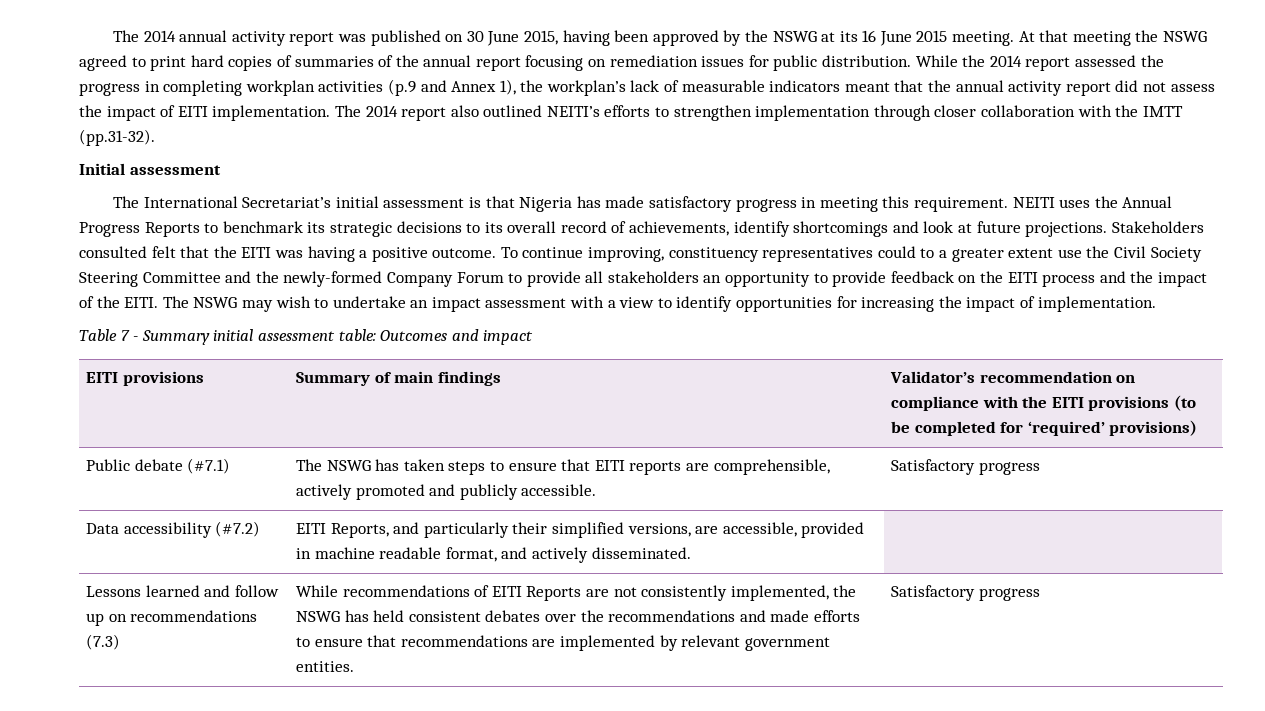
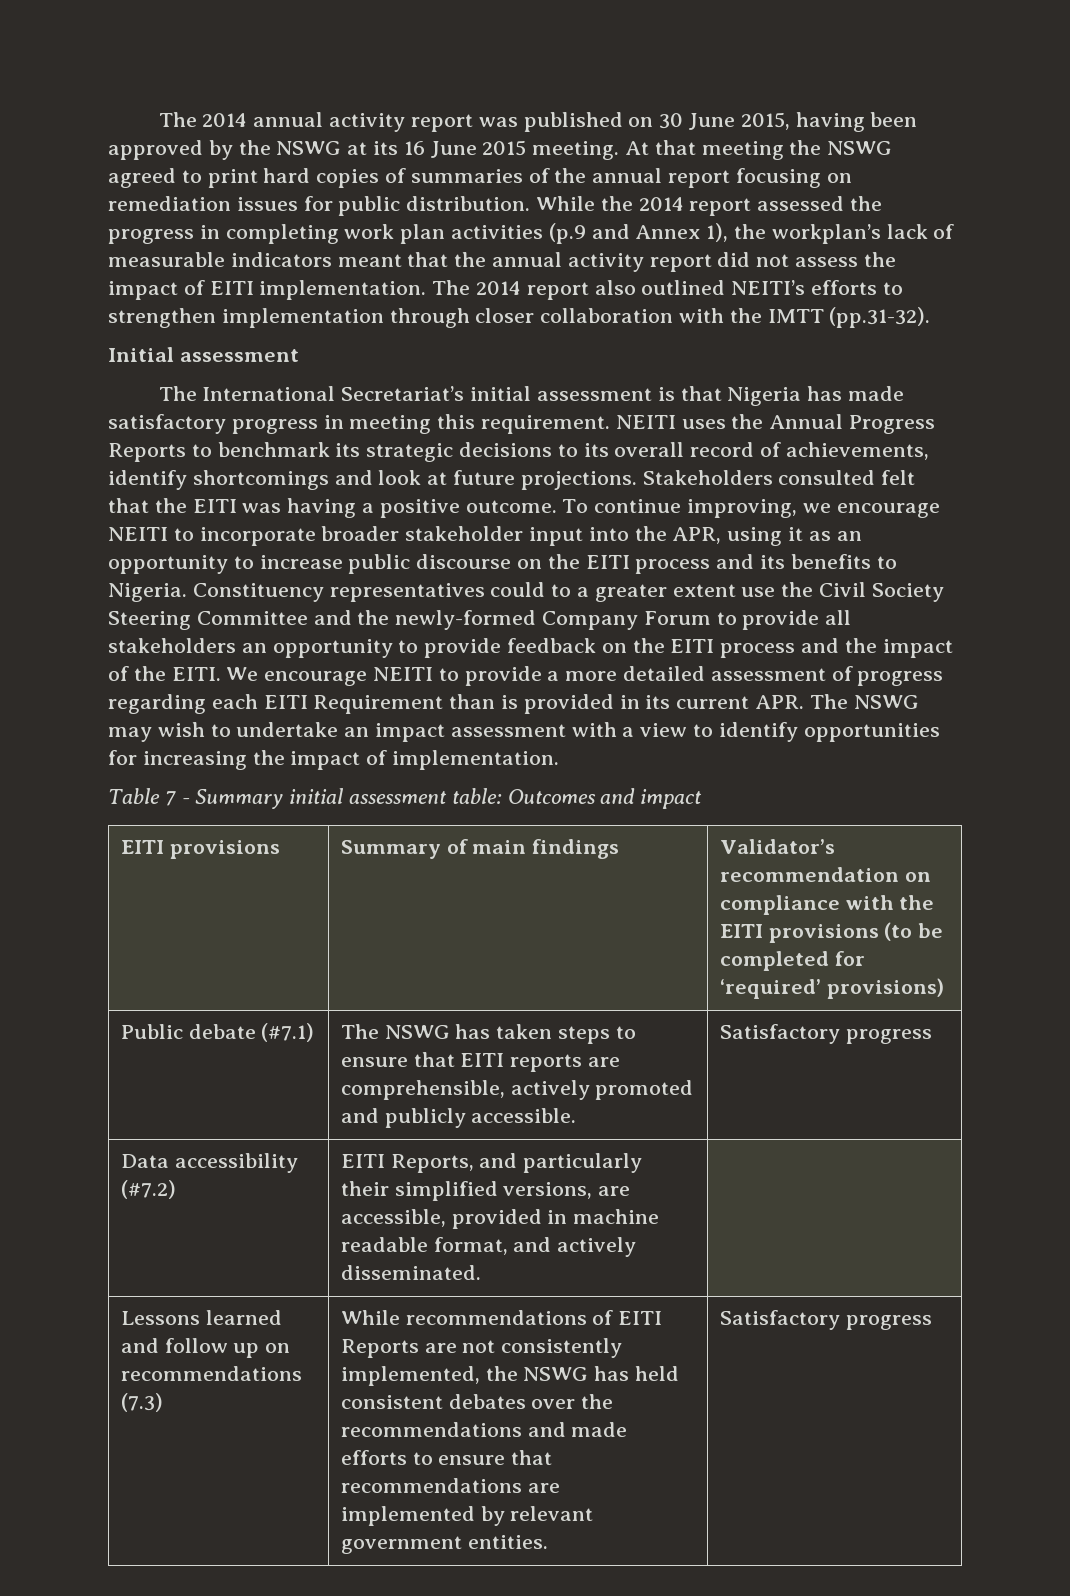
- While the 2014 report assessed the progress in completing workplan activities (p.9 and Annex 1), the workplan’s lack of measurable indicators meant that the annual activity report did not assess the impact of EITI implementation.
+ While the 2014 report assessed the progress in completing work plan activities (p.9 and Annex 1), the workplan’s lack of measurable indicators meant that the annual activity report did not assess the impact of EITI implementation.
- To continue improving, constituency representatives could to a greater extent use the Civil Society Steering Committee and the newly-formed Company Forum to provide all stakeholders an opportunity to provide feedback on the EITI process and the impact of the EITI.
+ To continue improving, we encourage NEITI to incorporate broader stakeholder input into the APR, using it as an opportunity to increase public discourse on the EITI process and its benefits to Nigeria. Constituency representatives could to a greater extent use the Civil Society Steering Committee and the newly-formed Company Forum to provide all stakeholders an opportunity to provide feedback on the EITI process and the impact of the EITI.
- The NSWG may wish to undertake an impact assessment with a view to identify opportunities for increasing the impact of implementation.
+ We encourage NEITI to provide a more detailed assessment of progress regarding each EITI Requirement than is provided in its current APR. The NSWG may wish to undertake an impact assessment with a view to identify opportunities for increasing the impact of implementation.

